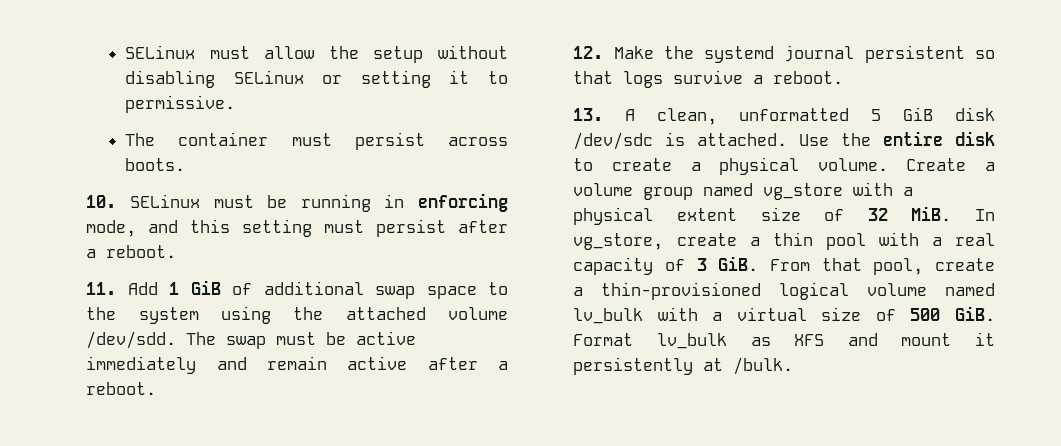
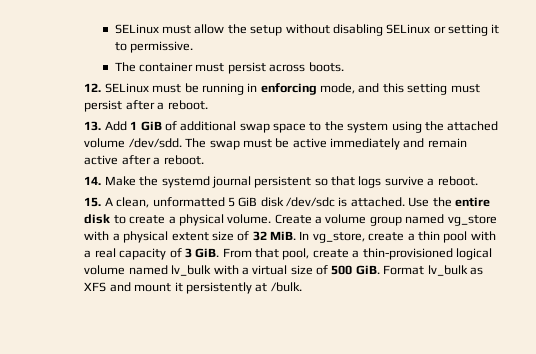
- 10. SELinux must be running in enforcing mode, and this setting must persist after a reboot.
+ 12. SELinux must be running in enforcing mode, and this setting must persist after a reboot.
- 11. Add 1 GiB of additional swap space to the system using the attached volume /dev/sdd.
+ 13. Add 1 GiB of additional swap space to the system using the attached volume /dev/sdd.
- 12. Make the systemd journal persistent so that logs survive a reboot.
+ 14. Make the systemd journal persistent so that logs survive a reboot.
- 13. A clean, unformatted 5 GiB disk /dev/sdc is attached.
+ 15. A clean, unformatted 5 GiB disk /dev/sdc is attached.

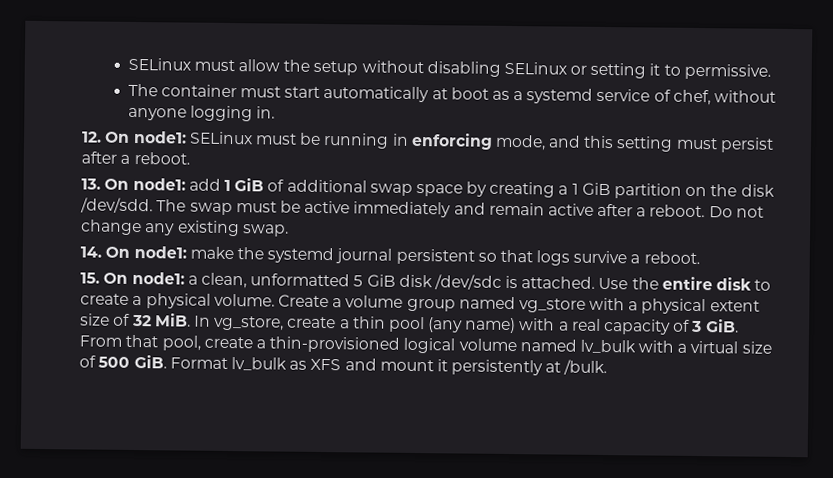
- The container must persist across boots.
+ The container must start automatically at boot as a systemd service of chef, without anyone logging in.
- 12. SELinux must be running in enforcing mode, and this setting must persist after a reboot.
+ 12. On node1: SELinux must be running in enforcing mode, and this setting must persist after a reboot.
- 13. Add 1 GiB of additional swap space to the system using the attached volume /dev/sdd.
+ 13. On node1: add 1 GiB of additional swap space by creating a 1 GiB partition on the disk /dev/sdd.
- The swap must be active immediately and remain active after a reboot.
- 14. Make the systemd journal persistent so that logs survive a reboot.
+ The swap must be active immediately and remain active after a reboot. Do not change any existing swap.
+ 14. On node1: make the systemd journal persistent so that logs survive a reboot.
- 15. A clean, unformatted 5 GiB disk /dev/sdc is attached.
+ 15. On node1: a clean, unformatted 5 GiB disk /dev/sdc is attached.
- Create a volume group named vg_store with a physical extent size of 32 MiB. In vg_store, create a thin pool with a real capacity of 3 GiB. From that pool, create a thin-provisioned logical volume named lv_bulk with a virtual size of 500 GiB. Format lv_bulk as XFS and mount it persistently at /bulk.
+ Create a volume group named vg_store with a physical extent size of 32 MiB. In vg_store, create a thin pool (any name) with a real capacity of 3 GiB. From that pool, create a thin-provisioned logical volume named lv_bulk with a virtual size of 500 GiB. Format lv_bulk as XFS and mount it persistently at /bulk.

